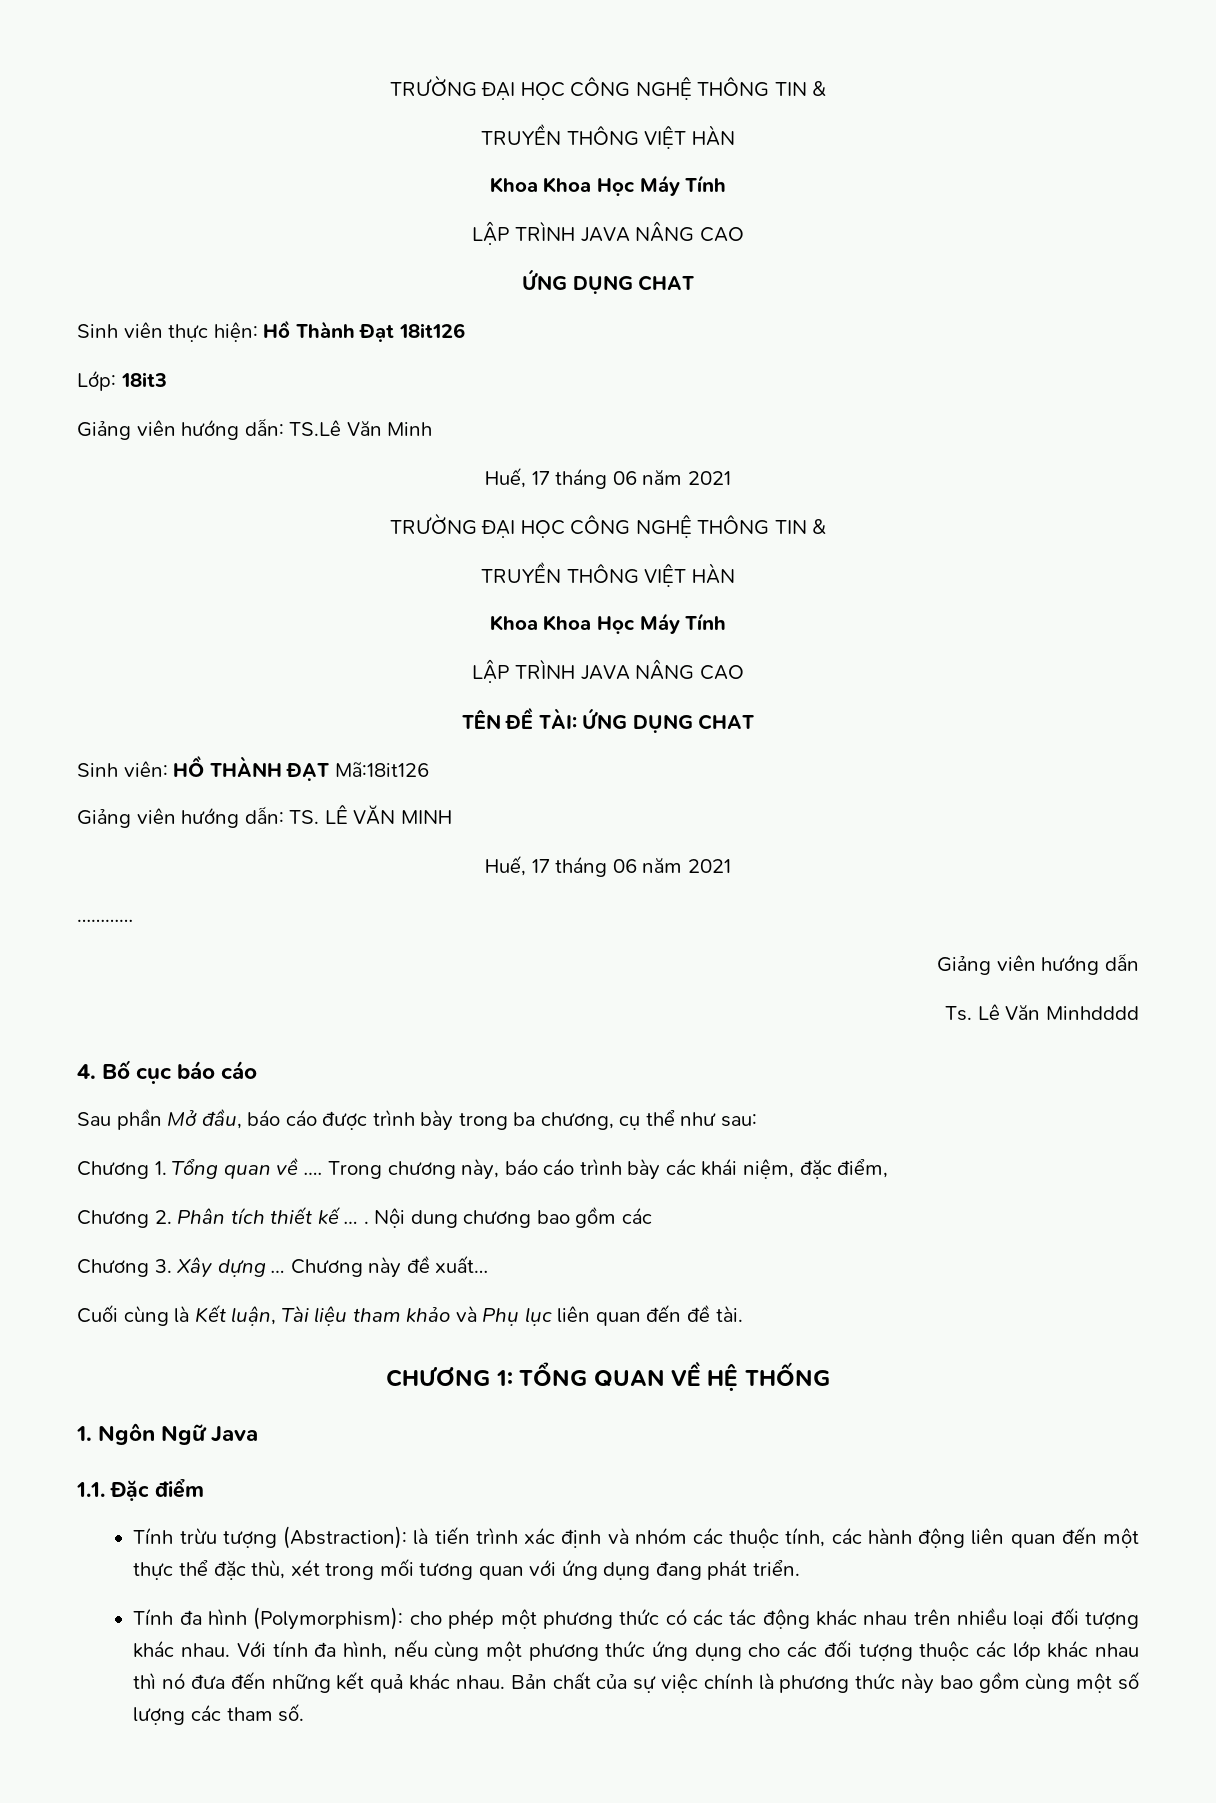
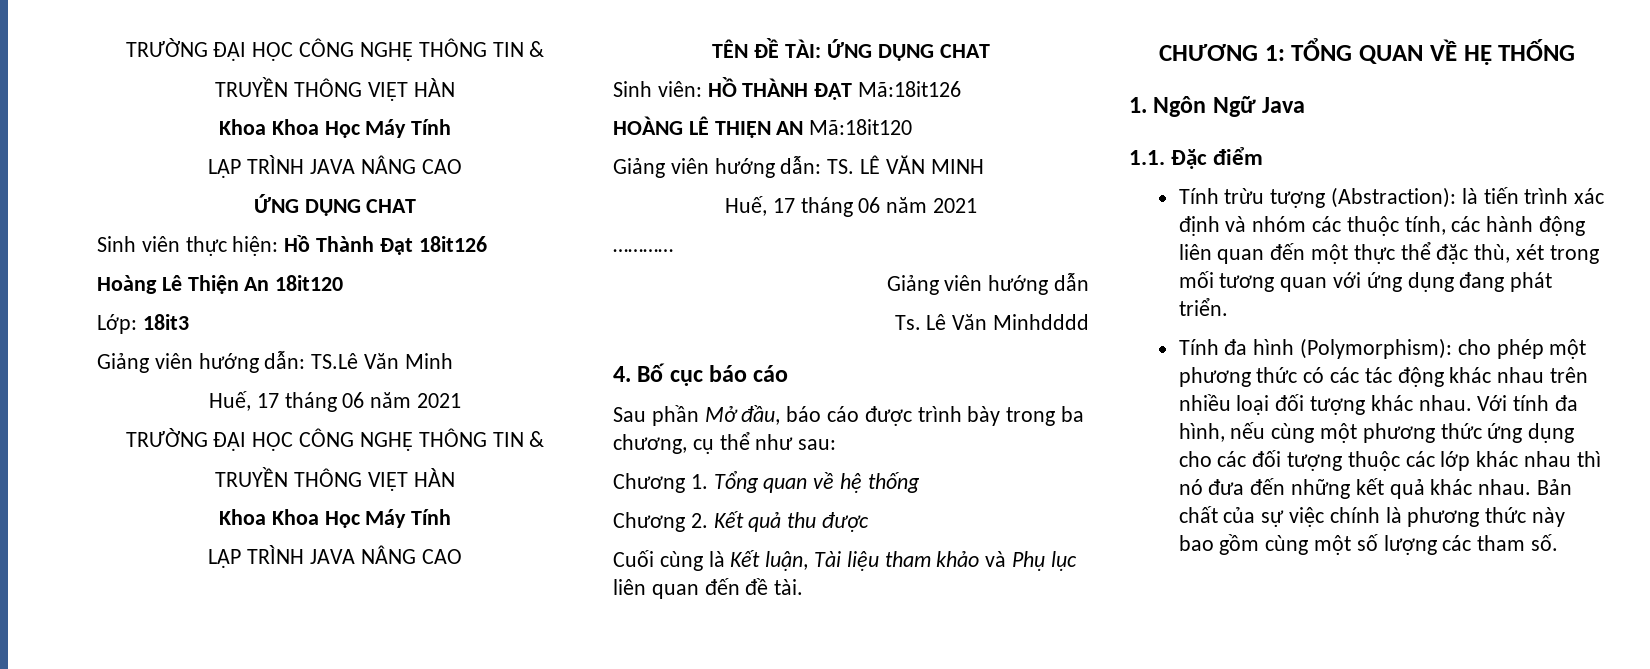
+ Hoàng Lê Thiện An 18it120
+ HOÀNG LÊ THIỆN AN Mã:18it120
- Chương 1. Tổng quan về …. Trong chương này, báo cáo trình bày các khái niệm, đặc điểm,
- Chương 2. Phân tích thiết kế … . Nội dung chương bao gồm các
- Chương 3. Xây dựng … Chương này đề xuất…
+ Chương 1. Tổng quan về hệ thống
+ Chương 2. Kết quả thu được

